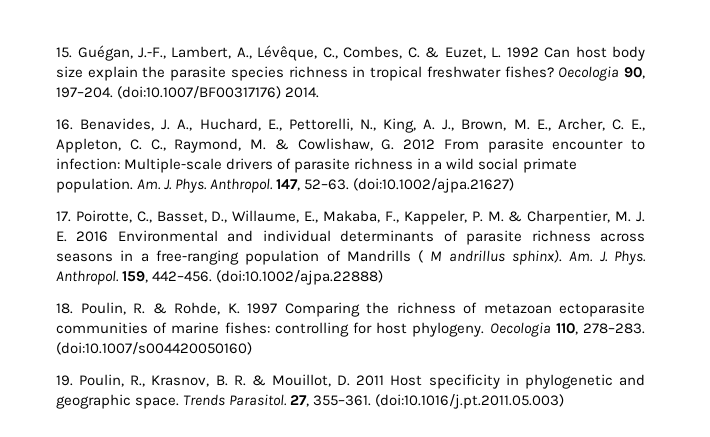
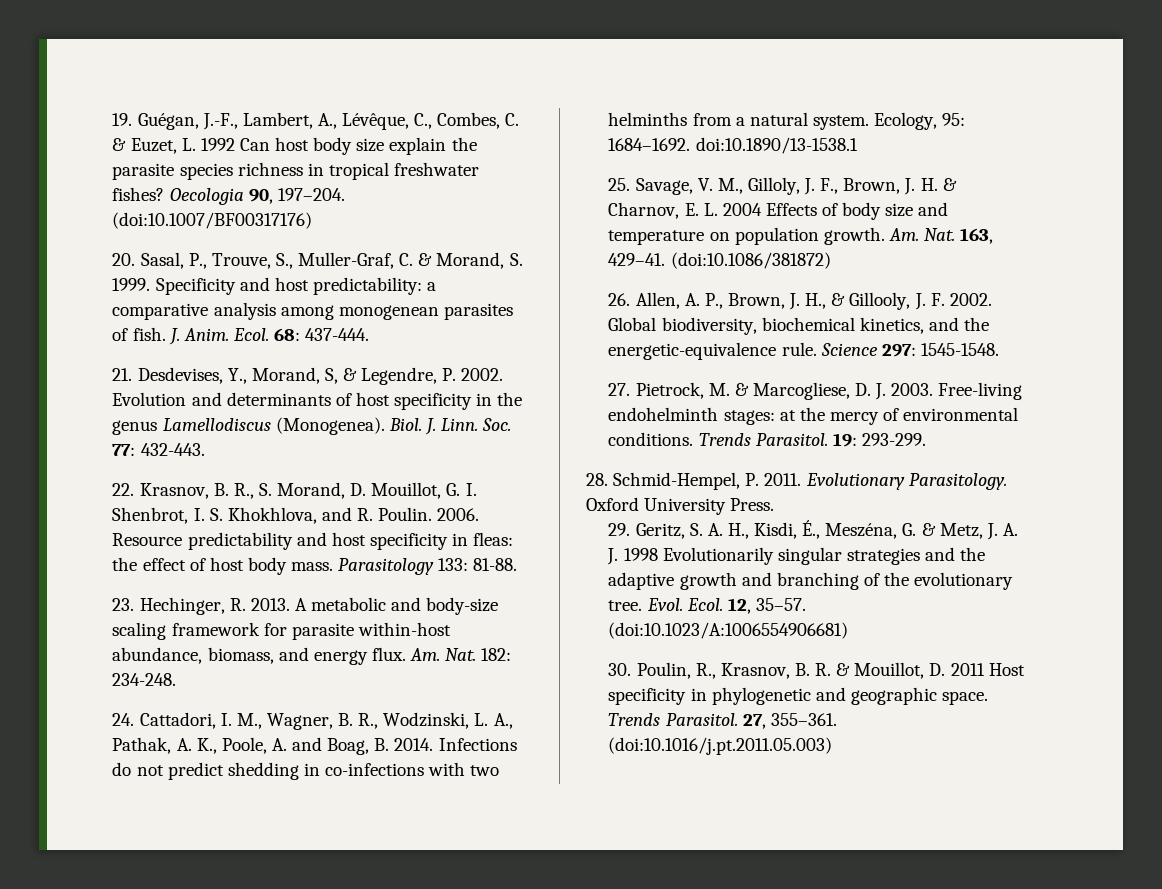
- 15. Guégan, J.-F., Lambert, A., Lévêque, C., Combes, C. & Euzet, L. 1992 Can host body size explain the parasite species richness in tropical freshwater fishes?
+ 19. Guégan, J.-F., Lambert, A., Lévêque, C., Combes, C. & Euzet, L. 1992 Can host body size explain the parasite species richness in tropical freshwater fishes?
- (doi:10.1007/BF00317176) 2014.
- 16. Benavides, J. A., Huchard, E., Pettorelli, N., King, A. J., Brown, M. E., Archer, C. E., Appleton, C. C., Raymond, M. & Cowlishaw, G. 2012 From parasite encounter to infection: Multiple-scale drivers of parasite richness in a wild social primate population. Am. J. Phys. Anthropol. 147, 52–63. (doi:10.1002/ajpa.21627)
- 17. Poirotte, C., Basset, D., Willaume, E., Makaba, F., Kappeler, P. M. & Charpentier, M. J. E. 2016 Environmental and individual determinants of parasite richness across seasons in a free-ranging population of Mandrills ( M andrillus sphinx). Am. J. Phys. Anthropol. 159, 442–456. (doi:10.1002/ajpa.22888)
- 18. Poulin, R. & Rohde, K. 1997 Comparing the richness of metazoan ectoparasite communities of marine fishes: controlling for host phylogeny. Oecologia 110, 278–283. (doi:10.1007/s004420050160)
- 19. Poulin, R., Krasnov, B. R. & Mouillot, D. 2011 Host specificity in phylogenetic and geographic space.
+ (doi:10.1007/BF00317176)
+ 20. Sasal, P., Trouve, S., Muller-Graf, C. & Morand, S. 1999. Specificity and host predictability: a comparative analysis among monogenean parasites of fish. J. Anim. Ecol. 68: 437-444.
+ 21. Desdevises, Y., Morand, S, & Legendre, P. 2002. Evolution and determinants of host specificity in the genus Lamellodiscus (Monogenea). Biol. J. Linn. Soc. 77: 432-443.
+ 22. Krasnov, B. R., S. Morand, D. Mouillot, G. I. Shenbrot, I. S. Khokhlova, and R. Poulin. 2006. Resource predictability and host specificity in fleas: the effect of host body mass. Parasitology 133: 81-88.
+ 23. Hechinger, R. 2013. A metabolic and body-size scaling framework for parasite within-host abundance, biomass, and energy flux. Am. Nat. 182: 234-248.
+ 24. Cattadori, I. M., Wagner, B. R., Wodzinski, L. A., Pathak, A. K., Poole, A. and Boag, B. 2014. Infections do not predict shedding in co-infections with two helminths from a natural system. Ecology, 95: 1684–1692. doi:10.1890/13-1538.1
+ 25. Savage, V. M., Gilloly, J. F., Brown, J. H. & Charnov, E. L. 2004 Effects of body size and temperature on population growth. Am. Nat. 163, 429–41. (doi:10.1086/381872)
+ 26. Allen, A. P., Brown, J. H., & Gillooly, J. F. 2002. Global biodiversity, biochemical kinetics, and the energetic-equivalence rule. Science 297: 1545-1548.
+ 27. Pietrock, M. & Marcogliese, D. J. 2003. Free-living endohelminth stages: at the mercy of environmental conditions. Trends Parasitol. 19: 293-299.
+ 28. Schmid-Hempel, P. 2011. Evolutionary Parasitology. Oxford University Press.
+ 29. Geritz, S. A. H., Kisdi, É., Meszéna, G. & Metz, J. A. J. 1998 Evolutionarily singular strategies and the adaptive growth and branching of the evolutionary tree. Evol. Ecol. 12, 35–57. (doi:10.1023/A:1006554906681)
+ 30. Poulin, R., Krasnov, B. R. & Mouillot, D. 2011 Host specificity in phylogenetic and geographic space.

